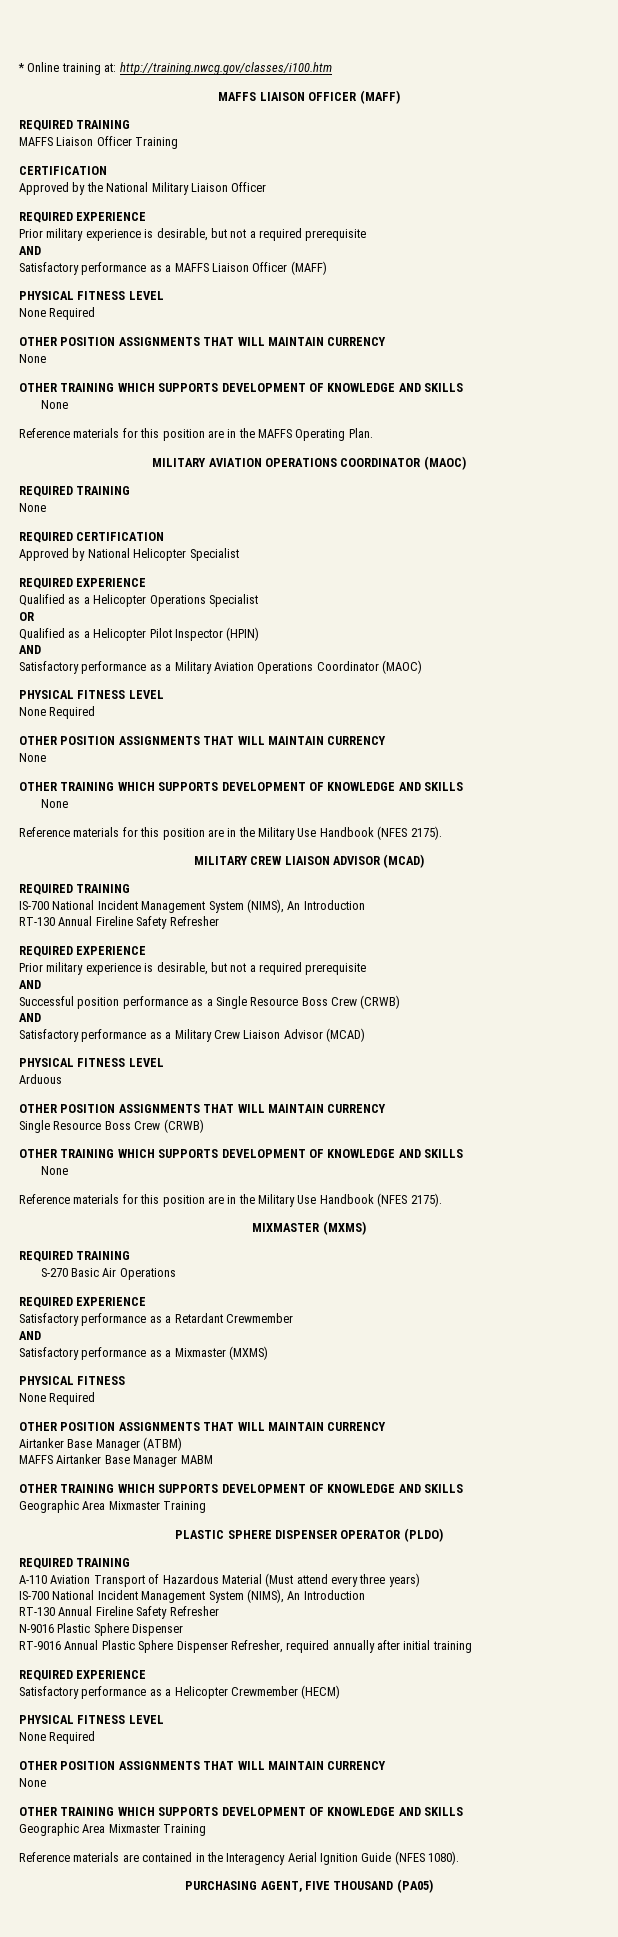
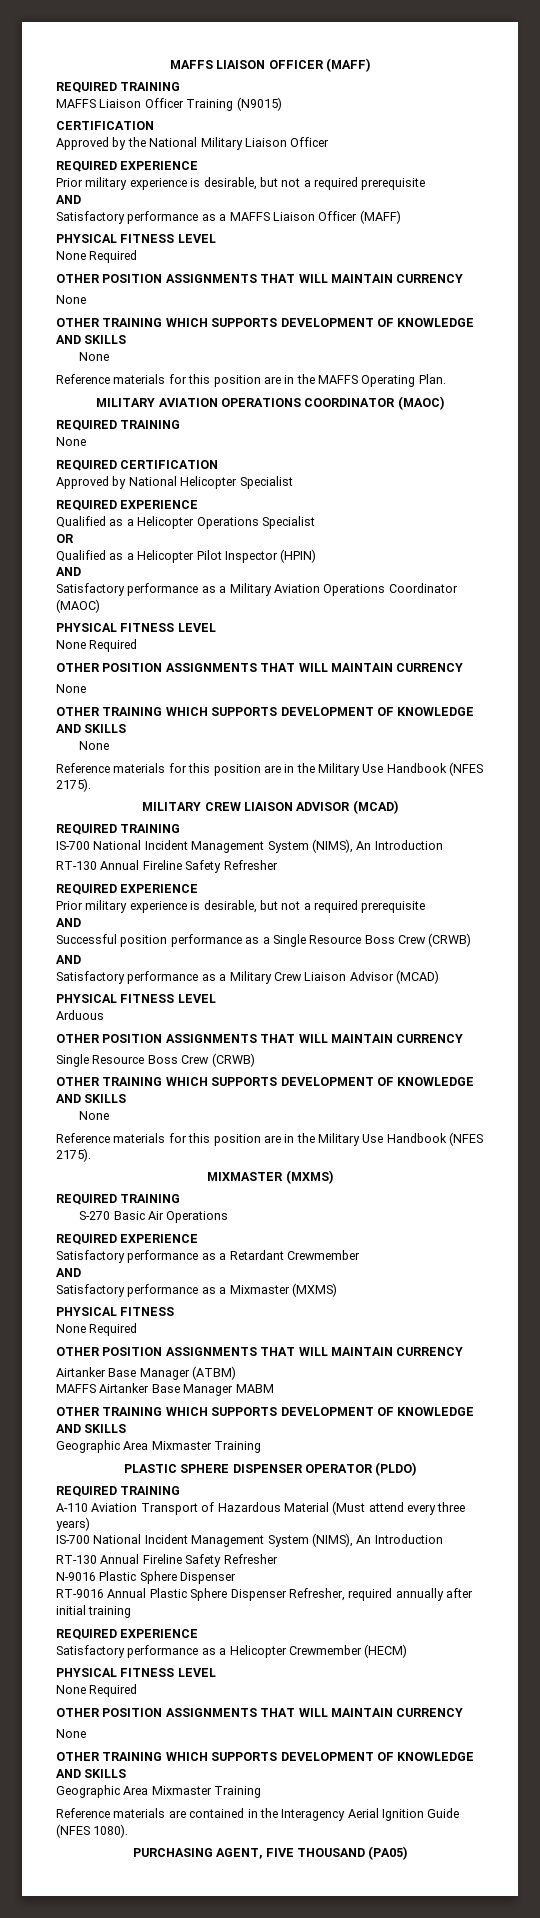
- * Online training at: http://training.nwcg.gov/classes/i100.htm
- MAFFS Liaison Officer Training
+ MAFFS Liaison Officer Training (N9015)

